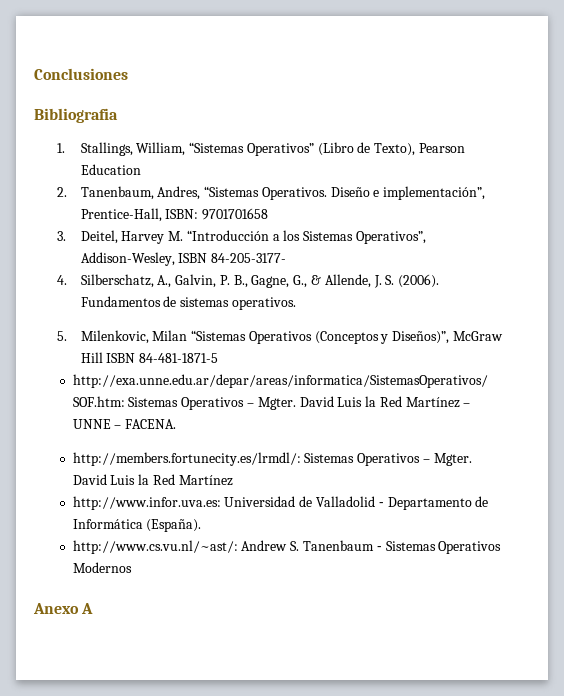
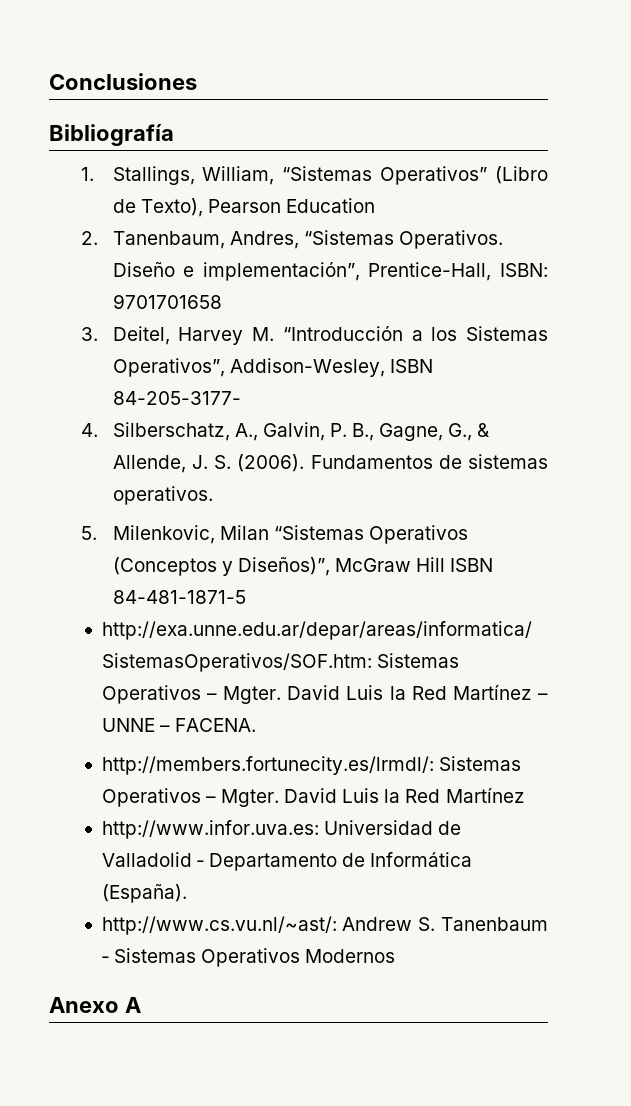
- Bibliografia
+ Bibliografía

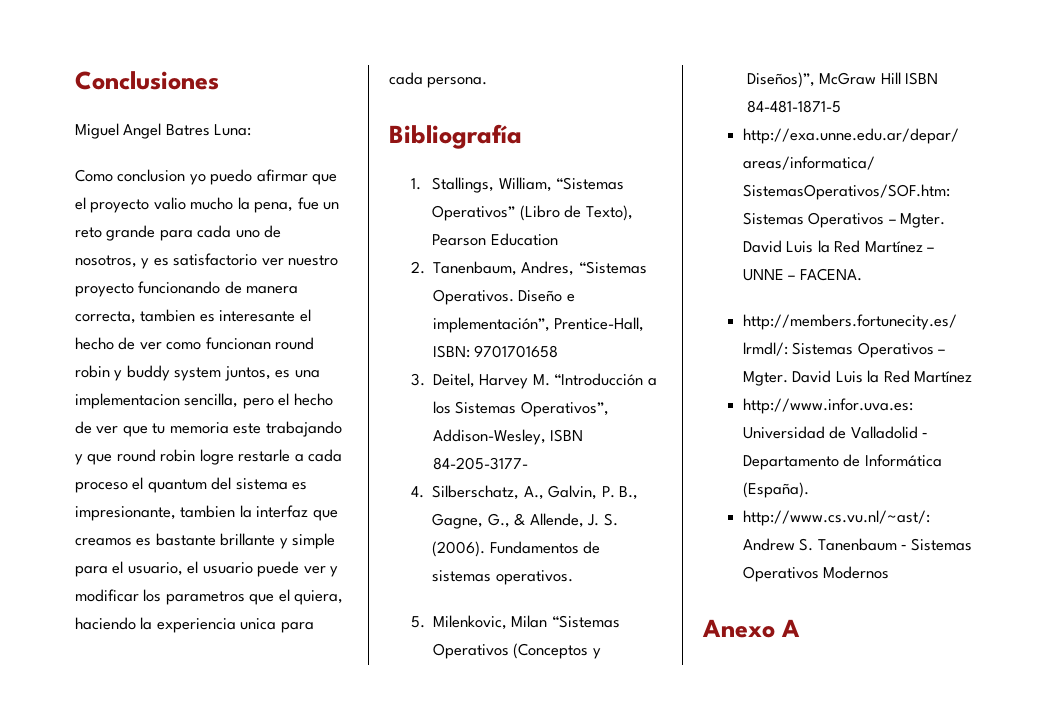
+ Miguel Angel Batres Luna:
+ Como conclusion yo puedo afirmar que el proyecto valio mucho la pena, fue un reto grande para cada uno de nosotros, y es satisfactorio ver nuestro proyecto funcionando de manera correcta, tambien es interesante el hecho de ver como funcionan round robin y buddy system juntos, es una implementacion sencilla, pero el hecho de ver que tu memoria este trabajando y que round robin logre restarle a cada proceso el quantum del sistema es impresionante, tambien la interfaz que creamos es bastante brillante y simple para el usuario, el usuario puede ver y modificar los parametros que el quiera, haciendo la experiencia unica para cada persona.

